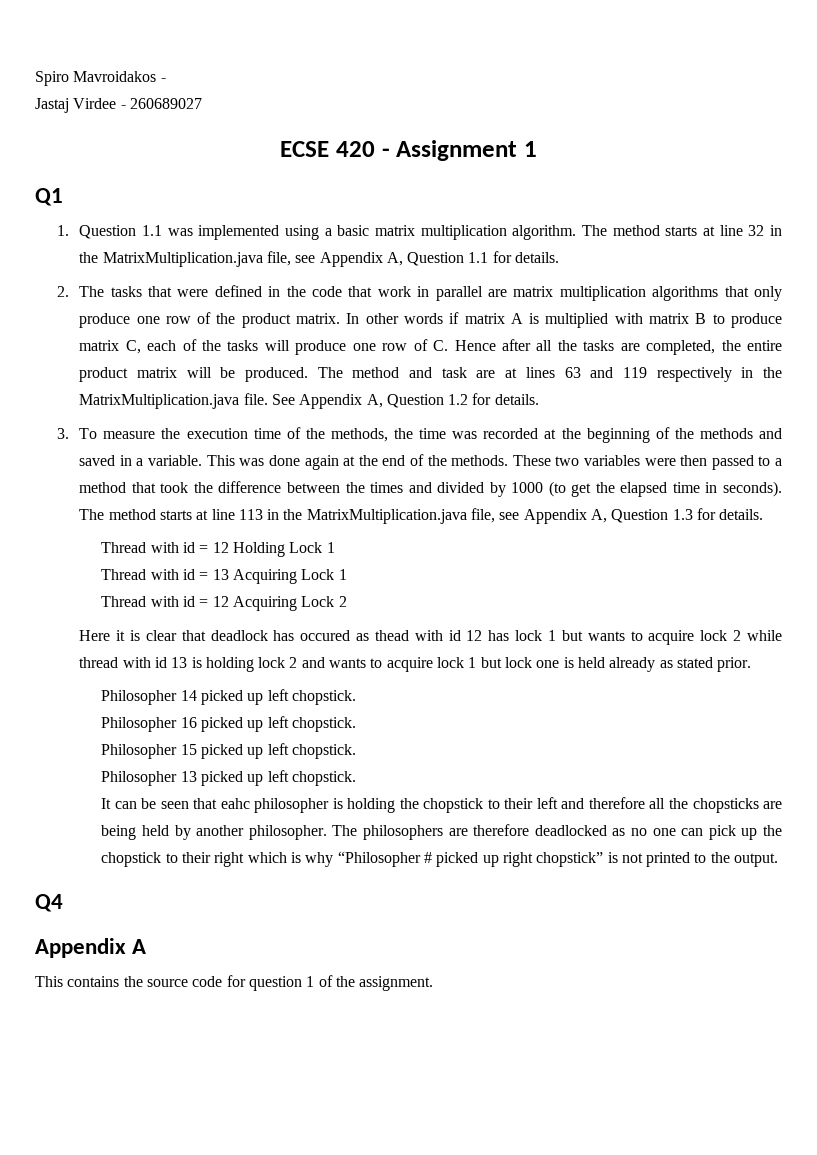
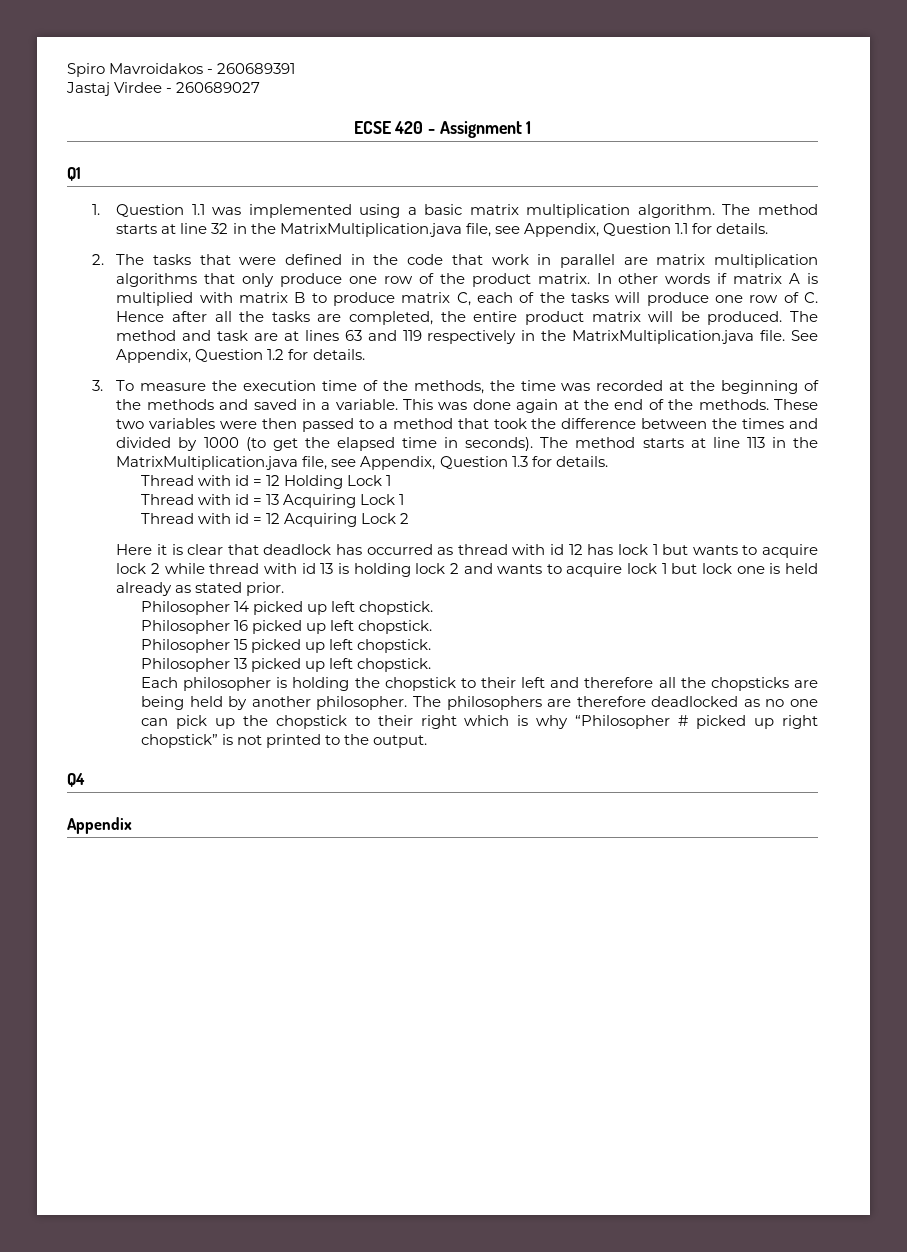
- Spiro Mavroidakos -
+ Spiro Mavroidakos - 260689391
- The method starts at line 32 in the MatrixMultiplication.java file, see Appendix A, Question 1.1 for details.
+ The method starts at line 32 in the MatrixMultiplication.java file, see Appendix, Question 1.1 for details.
- See Appendix A, Question 1.2 for details.
+ See Appendix, Question 1.2 for details.
- The method starts at line 113 in the MatrixMultiplication.java file, see Appendix A, Question 1.3 for details.
+ The method starts at line 113 in the MatrixMultiplication.java file, see Appendix, Question 1.3 for details.
- Here it is clear that deadlock has occured as thead with id 12 has lock 1 but wants to acquire lock 2 while thread with id 13 is holding lock 2 and wants to acquire lock 1 but lock one is held already as stated prior.
+ Here it is clear that deadlock has occurred as thread with id 12 has lock 1 but wants to acquire lock 2 while thread with id 13 is holding lock 2 and wants to acquire lock 1 but lock one is held already as stated prior.
- It can be seen that eahc philosopher is holding the chopstick to their left and therefore all the chopsticks are being held by another philosopher.
+ Each philosopher is holding the chopstick to their left and therefore all the chopsticks are being held by another philosopher.
- Appendix A
- This contains the source code for question 1 of the assignment.
+ Appendix

